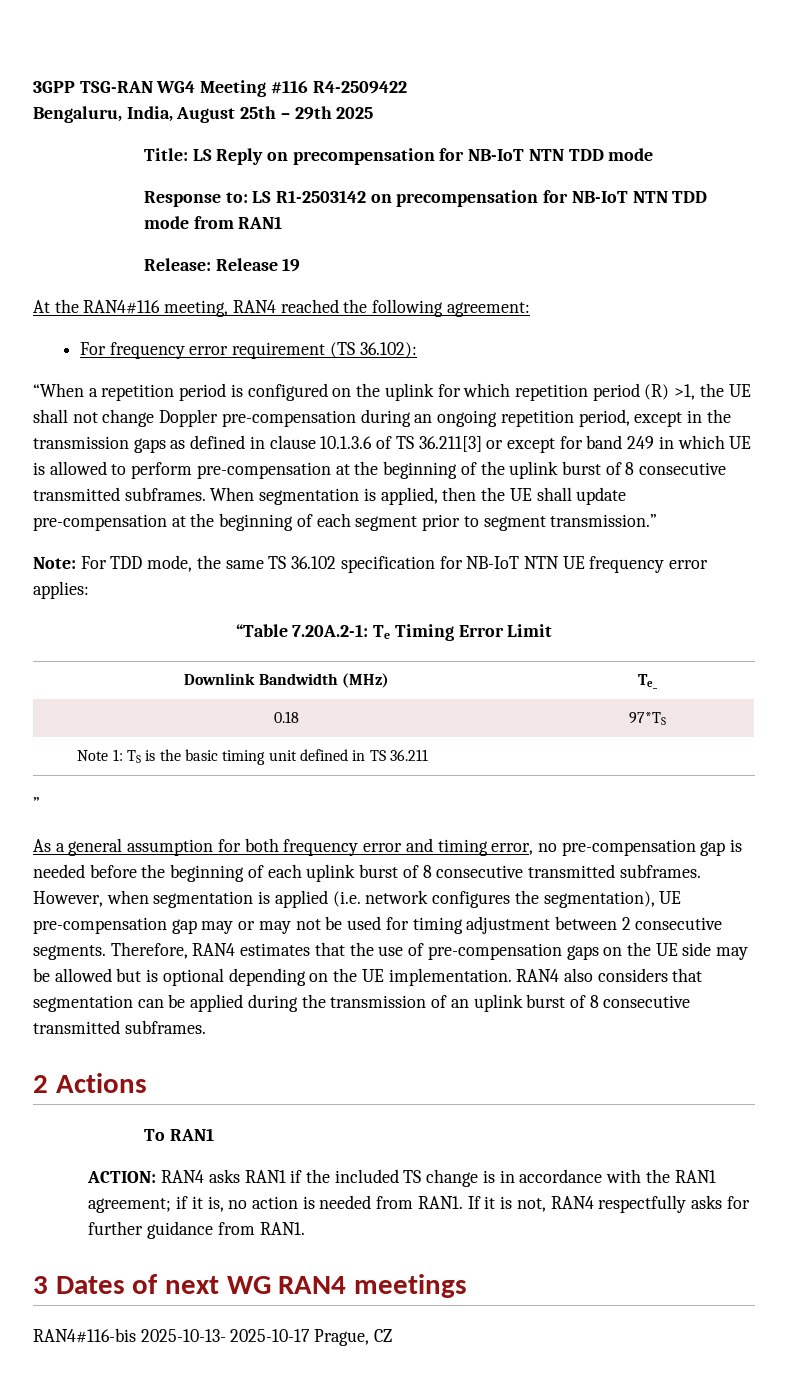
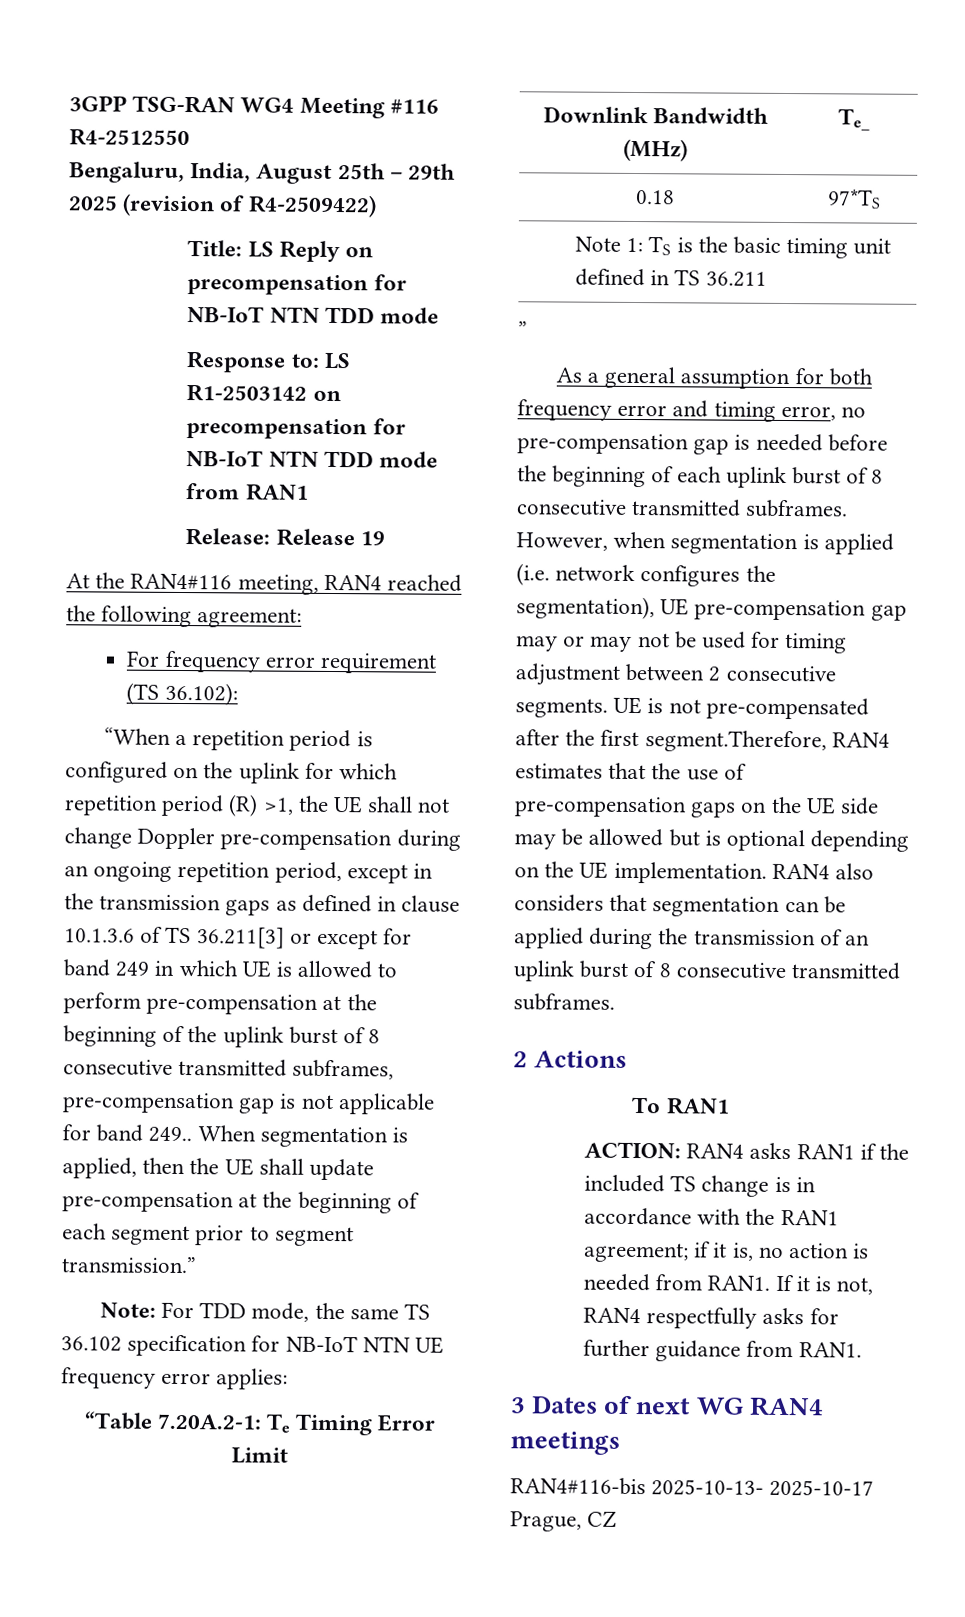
- 3GPP TSG-RAN WG4 Meeting #116 R4-2509422
+ 3GPP TSG-RAN WG4 Meeting #116 R4-2512550
- Bengaluru, India, August 25th – 29th 2025
+ Bengaluru, India, August 25th – 29th 2025 (revision of R4-2509422)
- “When a repetition period is configured on the uplink for which repetition period (R) >1, the UE shall not change Doppler pre-compensation during an ongoing repetition period, except in the transmission gaps as defined in clause 10.1.3.6 of TS 36.211[3] or except for band 249 in which UE is allowed to perform pre-compensation at the beginning of the uplink burst of 8 consecutive transmitted subframes.
+ “When a repetition period is configured on the uplink for which repetition period (R) >1, the UE shall not change Doppler pre-compensation during an ongoing repetition period, except in the transmission gaps as defined in clause 10.1.3.6 of TS 36.211[3] or except for band 249 in which UE is allowed to perform pre-compensation at the beginning of the uplink burst of 8 consecutive transmitted subframes, pre-compensation gap is not applicable for band 249..
- Therefore, RAN4 estimates that the use of pre-compensation gaps on the UE side may be allowed but is optional depending on the UE implementation.
+ UE is not pre-compensated after the first segment.Therefore, RAN4 estimates that the use of pre-compensation gaps on the UE side may be allowed but is optional depending on the UE implementation.

